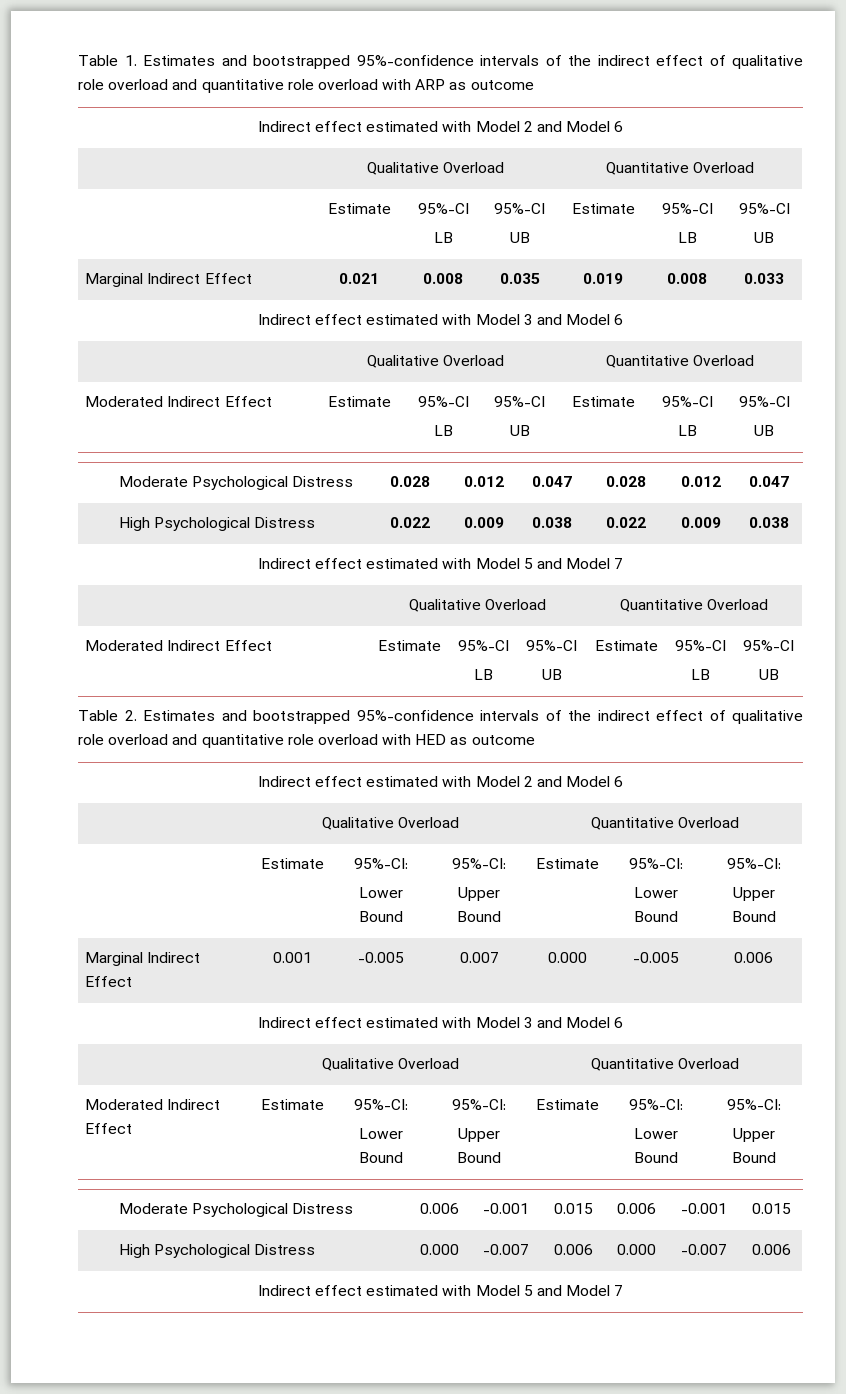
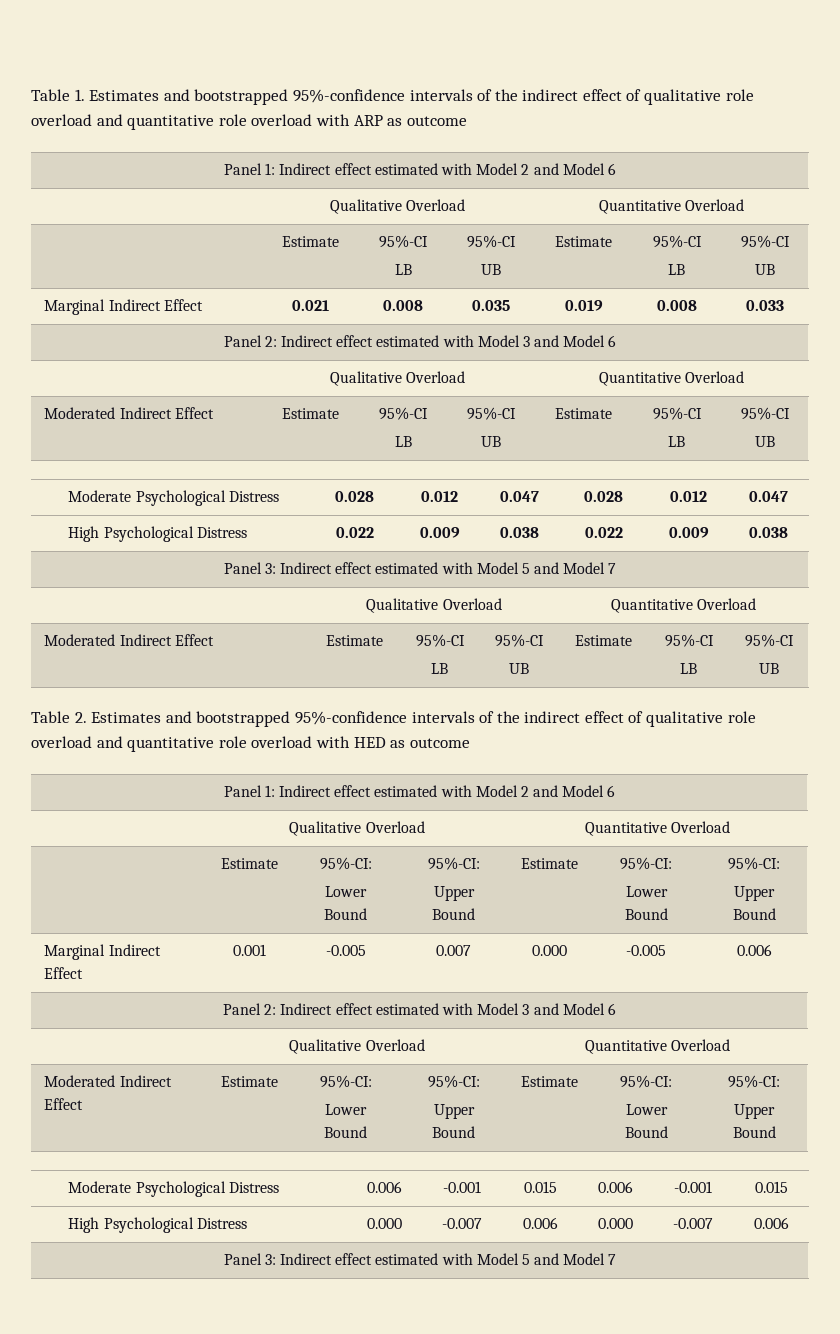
  Table 1. Estimates and bootstrapped 95%-confidence intervals of the indirect effect of qualitative role overload and quantitative role overload with ARP as outcome
- Indirect effect estimated with Model 2 and Model 6
+ Panel 1: Indirect effect estimated with Model 2 and Model 6
  Marginal Indirect Effect | 0.021 | 0.008 | 0.035 | 0.019 | 0.008 | 0.033
- Indirect effect estimated with Model 3 and Model 6
+ Panel 2: Indirect effect estimated with Model 3 and Model 6
  High Psychological Distress | 0.022 | 0.009 | 0.038 | 0.022 | 0.009 | 0.038
- Indirect effect estimated with Model 5 and Model 7
+ Panel 3: Indirect effect estimated with Model 5 and Model 7
  Table 2. Estimates and bootstrapped 95%-confidence intervals of the indirect effect of qualitative role overload and quantitative role overload with HED as outcome
- Indirect effect estimated with Model 2 and Model 6
+ Panel 1: Indirect effect estimated with Model 2 and Model 6
  Marginal Indirect Effect | 0.001 | -0.005 | 0.007 | 0.000 | -0.005 | 0.006
- Indirect effect estimated with Model 3 and Model 6
+ Panel 2: Indirect effect estimated with Model 3 and Model 6
  High Psychological Distress | 0.000 | -0.007 | 0.006 | 0.000 | -0.007 | 0.006
- Indirect effect estimated with Model 5 and Model 7
+ Panel 3: Indirect effect estimated with Model 5 and Model 7

